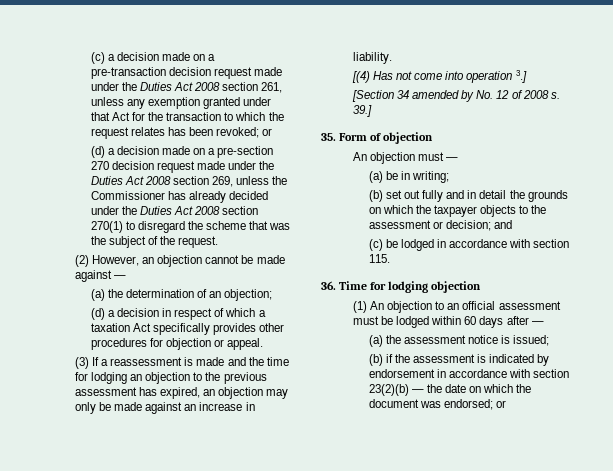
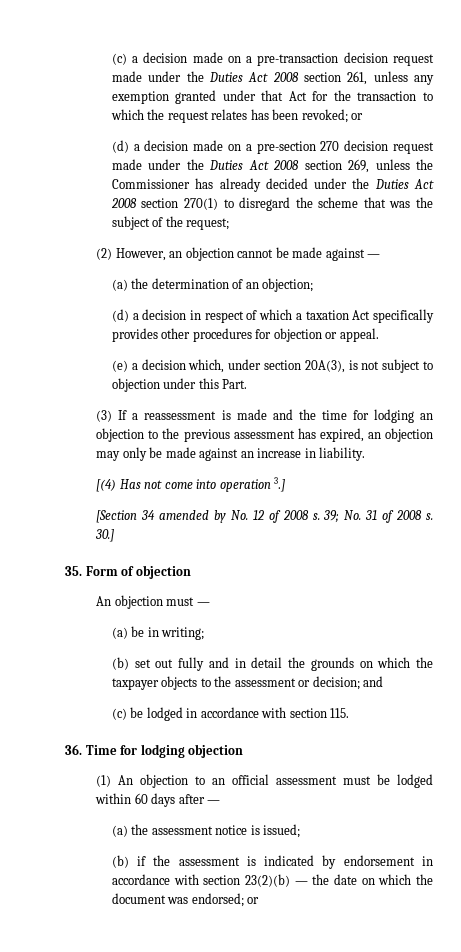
- (d) a decision made on a pre-section 270 decision request made under the Duties Act 2008 section 269, unless the Commissioner has already decided under the Duties Act 2008 section 270(1) to disregard the scheme that was the subject of the request.
+ (d) a decision made on a pre-section 270 decision request made under the Duties Act 2008 section 269, unless the Commissioner has already decided under the Duties Act 2008 section 270(1) to disregard the scheme that was the subject of the request;
+ (e) a decision which, under section 20A(3), is not subject to objection under this Part.
- 39.]
+ 39; No. 31 of 2008 s. 30.]

